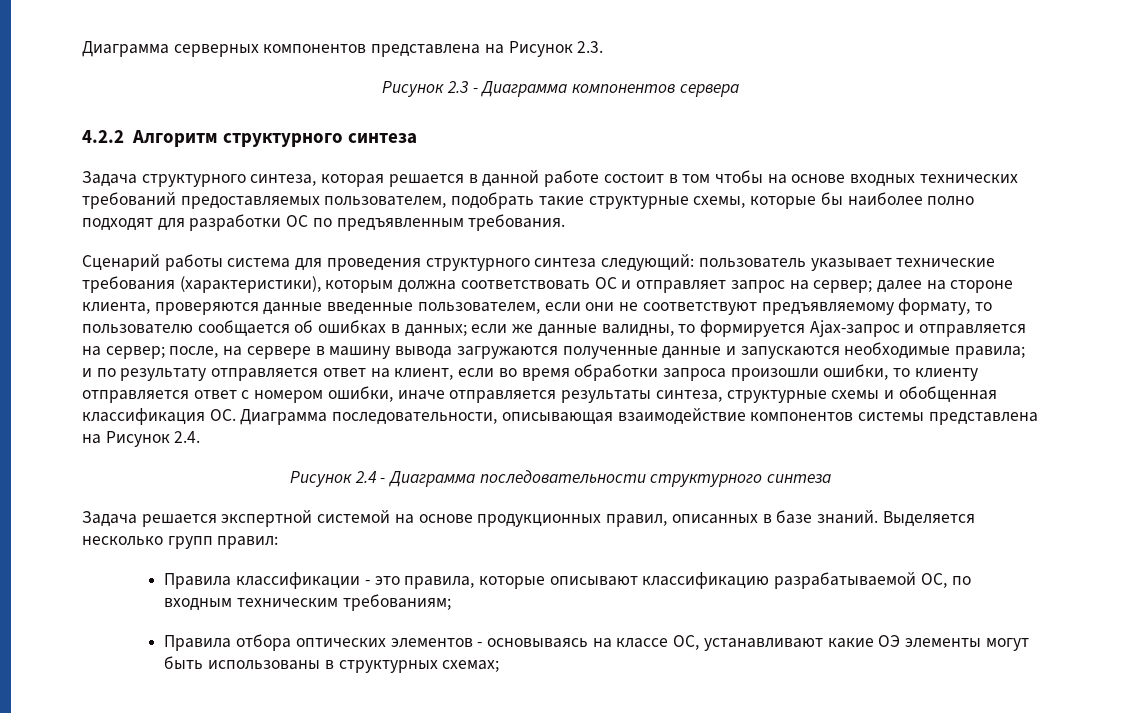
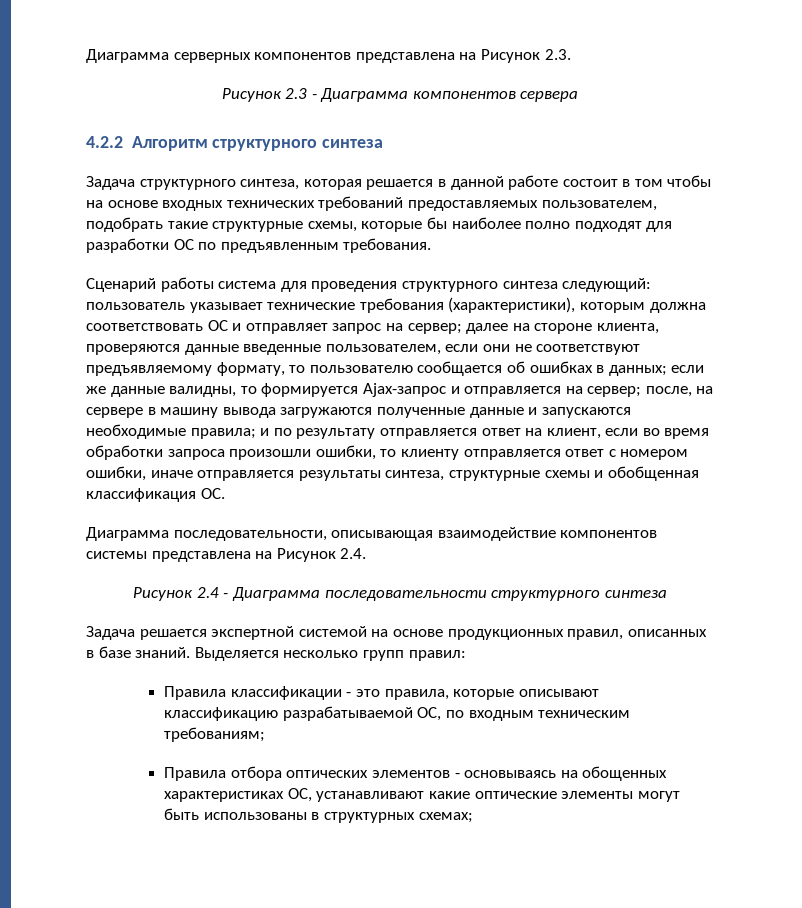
- и по результату отправляется ответ на клиент, если во время обработки запроса произошли ошибки, то клиенту отправляется ответ с номером ошибки, иначе отправляется результаты синтеза, структурные схемы и обобщенная классификация ОС. Диаграмма последовательности, описывающая взаимодействие компонентов системы представлена на Рисунок 2.4.
+ и по результату отправляется ответ на клиент, если во время обработки запроса произошли ошибки, то клиенту отправляется ответ с номером ошибки, иначе отправляется результаты синтеза, структурные схемы и обобщенная классификация ОС.
+ Диаграмма последовательности, описывающая взаимодействие компонентов системы представлена на Рисунок 2.4.
- Правила отбора оптических элементов - основываясь на классе ОС, устанавливают какие ОЭ элементы могут быть использованы в структурных схемах;
+ Правила отбора оптических элементов - основываясь на обощенных характеристиках ОС, устанавливают какие оптические элементы могут быть использованы в структурных схемах;

